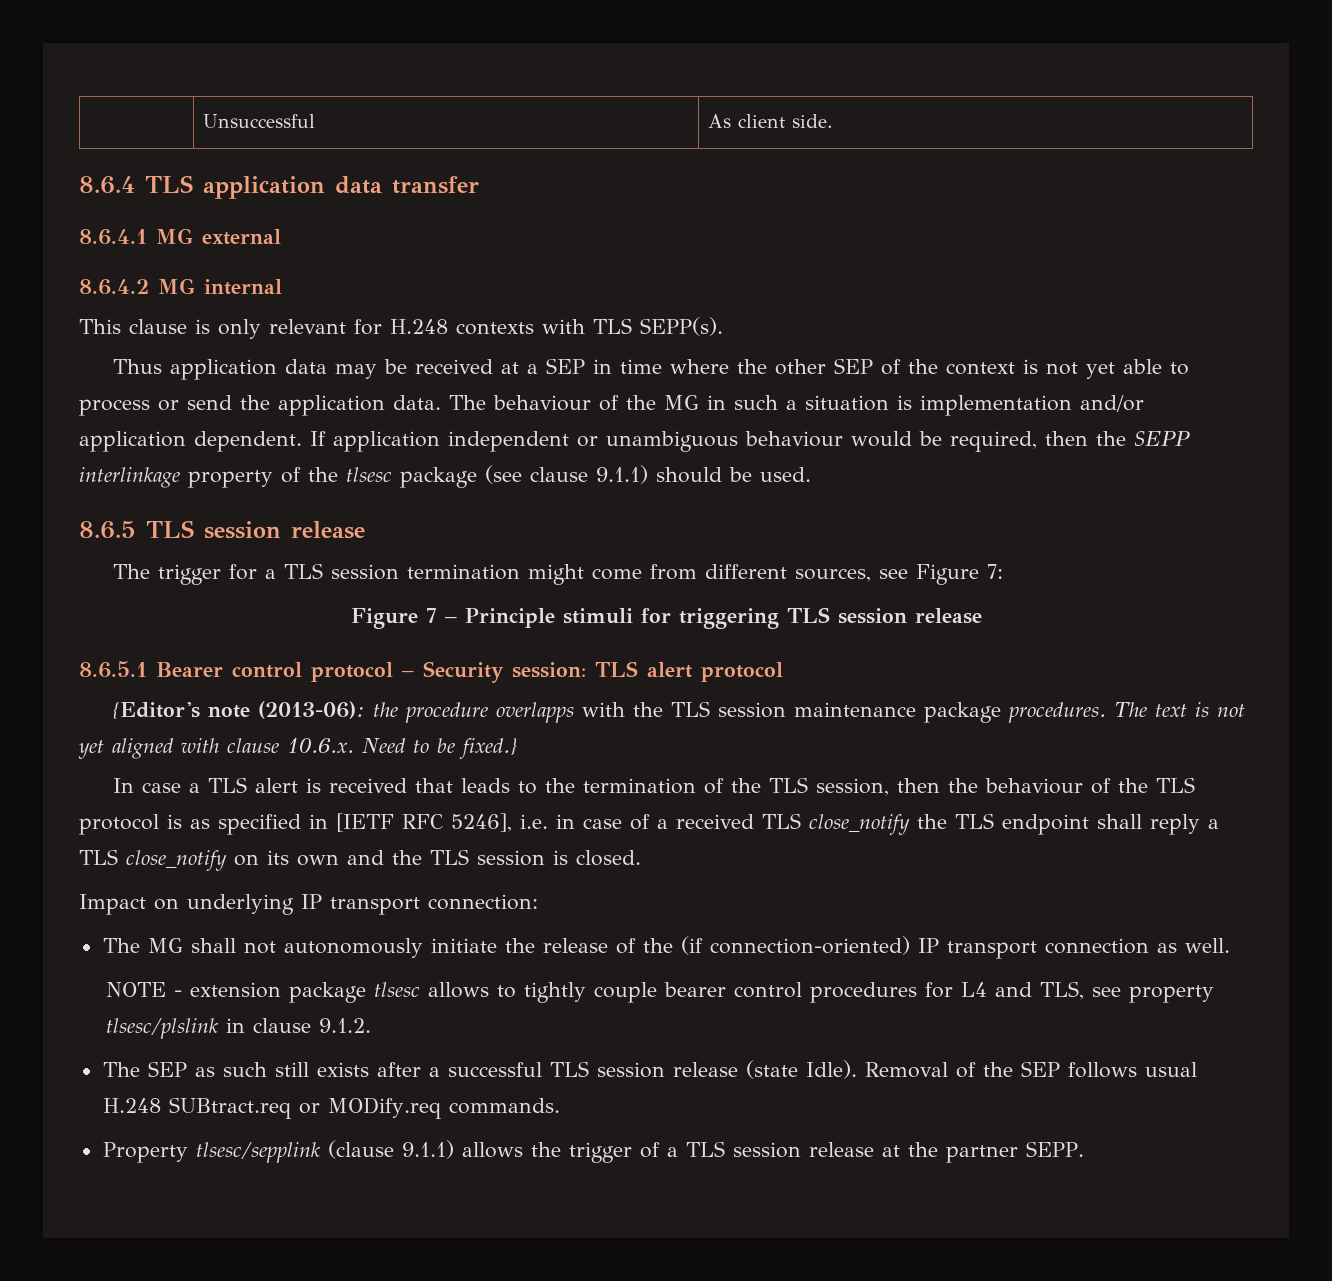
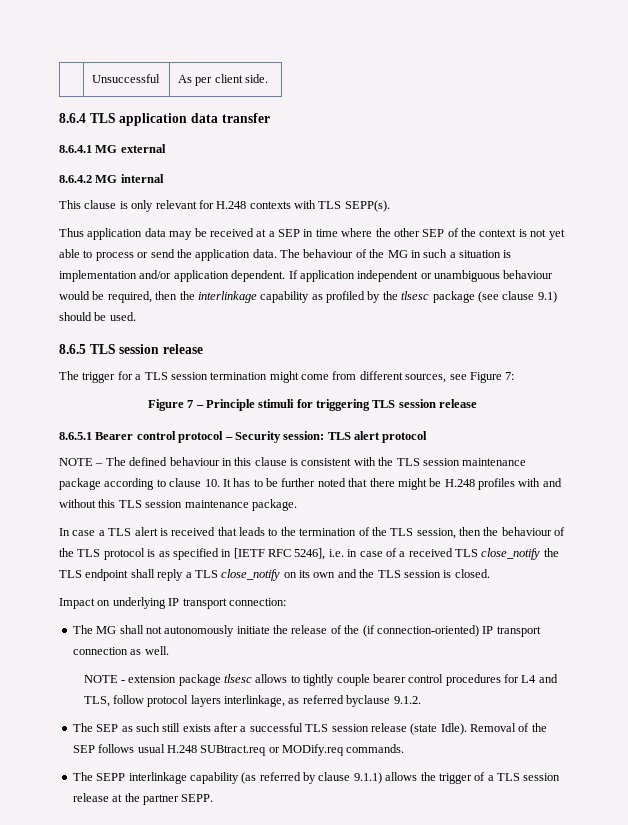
- | Unsuccessful | As client side.
+ | Unsuccessful | As per client side.
- If application independent or unambiguous behaviour would be required, then the SEPP interlinkage property of the tlsesc package (see clause 9.1.1) should be used.
+ If application independent or unambiguous behaviour would be required, then the interlinkage capability as profiled by the tlsesc package (see clause 9.1) should be used.
- {Editor's note (2013-06): the procedure overlapps with the TLS session maintenance package procedures. The text is not yet aligned with clause 10.6.x. Need to be fixed.}
+ NOTE – The defined behaviour in this clause is consistent with the TLS session maintenance package according to clause 10. It has to be further noted that there might be H.248 profiles with and without this TLS session maintenance package.
- NOTE - extension package tlsesc allows to tightly couple bearer control procedures for L4 and TLS, see property tlsesc/plslink in clause 9.1.2.
+ NOTE - extension package tlsesc allows to tightly couple bearer control procedures for L4 and TLS, follow protocol layers interlinkage, as referred byclause 9.1.2.
- Property tlsesc/sepplink (clause 9.1.1) allows the trigger of a TLS session release at the partner SEPP.
+ The SEPP interlinkage capability (as referred by clause 9.1.1) allows the trigger of a TLS session release at the partner SEPP.

